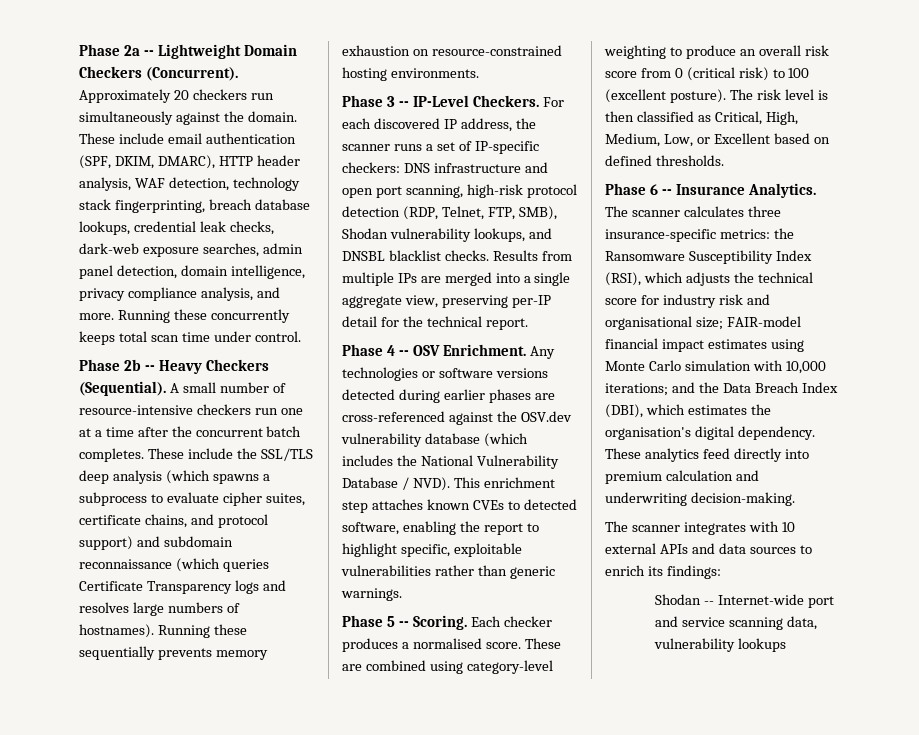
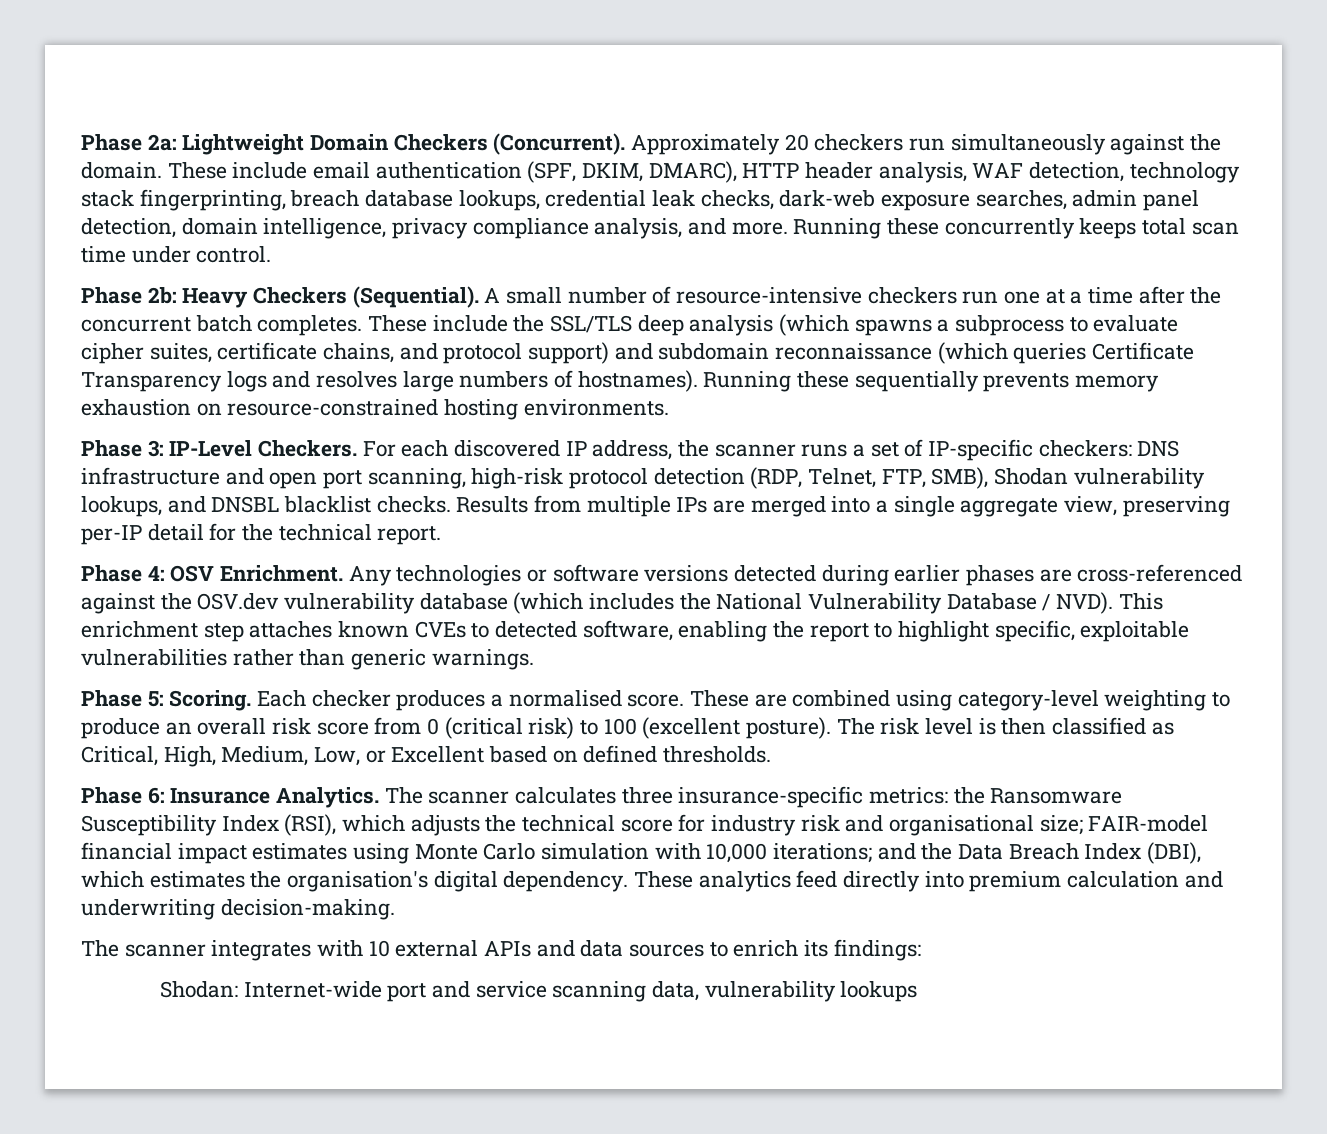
- Phase 2a -- Lightweight Domain Checkers (Concurrent).
+ Phase 2a: Lightweight Domain Checkers (Concurrent).
- Phase 2b -- Heavy Checkers (Sequential).
+ Phase 2b: Heavy Checkers (Sequential).
- Phase 3 -- IP-Level Checkers.
+ Phase 3: IP-Level Checkers.
- Phase 4 -- OSV Enrichment.
+ Phase 4: OSV Enrichment.
- Phase 5 -- Scoring.
+ Phase 5: Scoring.
- Phase 6 -- Insurance Analytics.
+ Phase 6: Insurance Analytics.
- Shodan -- Internet-wide port and service scanning data, vulnerability lookups
+ Shodan: Internet-wide port and service scanning data, vulnerability lookups

